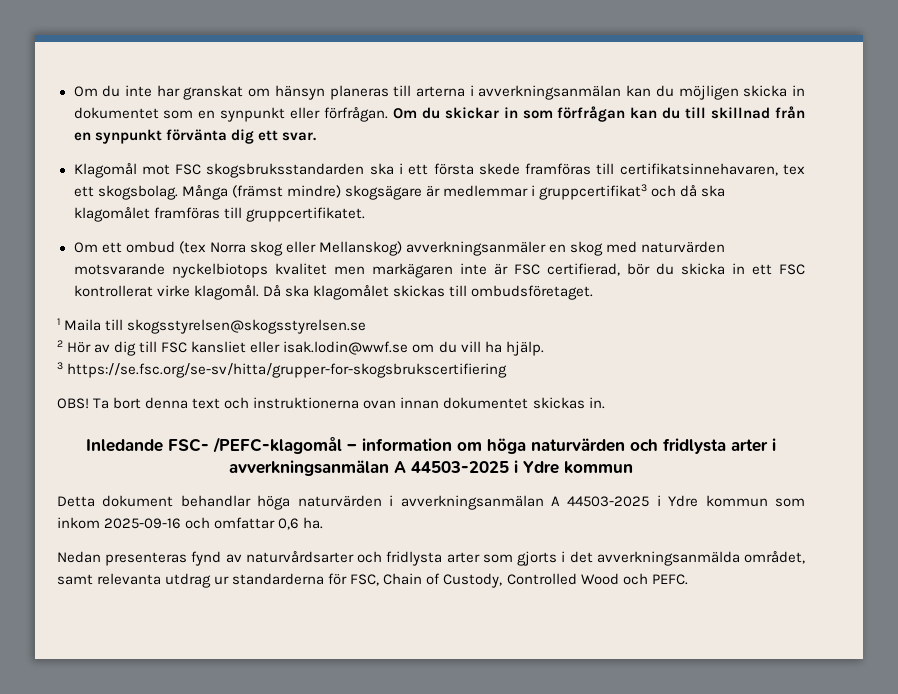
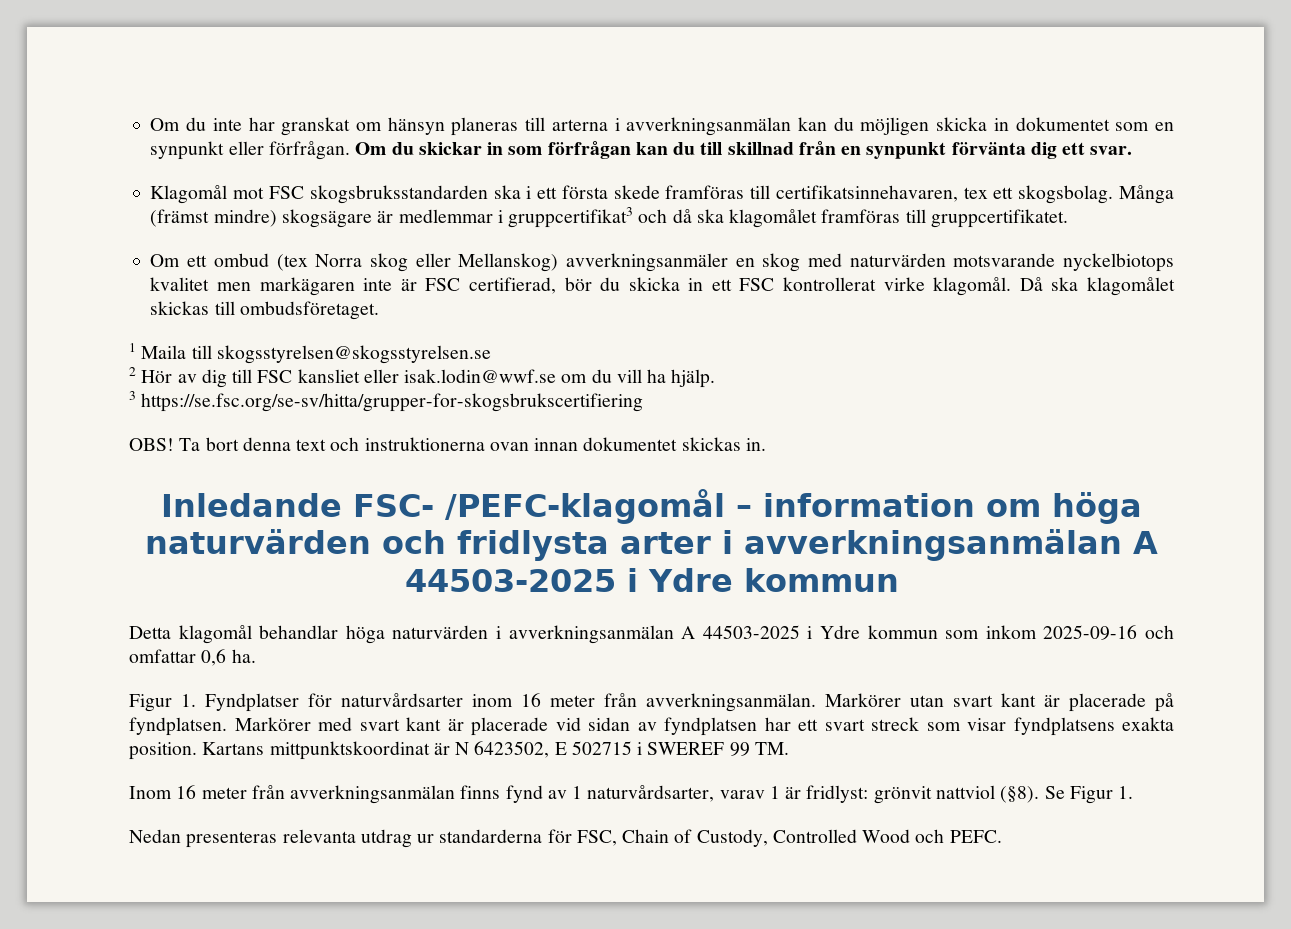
- Detta dokument behandlar höga naturvärden i avverkningsanmälan A 44503-2025 i Ydre kommun som inkom 2025-09-16 och omfattar 0,6 ha.
+ Detta klagomål behandlar höga naturvärden i avverkningsanmälan A 44503-2025 i Ydre kommun som inkom 2025-09-16 och omfattar 0,6 ha.
- Nedan presenteras fynd av naturvårdsarter och fridlysta arter som gjorts i det avverkningsanmälda området, samt relevanta utdrag ur standarderna för FSC, Chain of Custody, Controlled Wood och PEFC.
+ Figur 1. Fyndplatser för naturvårdsarter inom 16 meter från avverkningsanmälan. Markörer utan svart kant är placerade på fyndplatsen. Markörer med svart kant är placerade vid sidan av fyndplatsen har ett svart streck som visar fyndplatsens exakta position. Kartans mittpunktskoordinat är N 6423502, E 502715 i SWEREF 99 TM.
+ Inom 16 meter från avverkningsanmälan finns fynd av 1 naturvårdsarter, varav 1 är fridlyst: grönvit nattviol (§8). Se Figur 1.
+ Nedan presenteras relevanta utdrag ur standarderna för FSC, Chain of Custody, Controlled Wood och PEFC.

